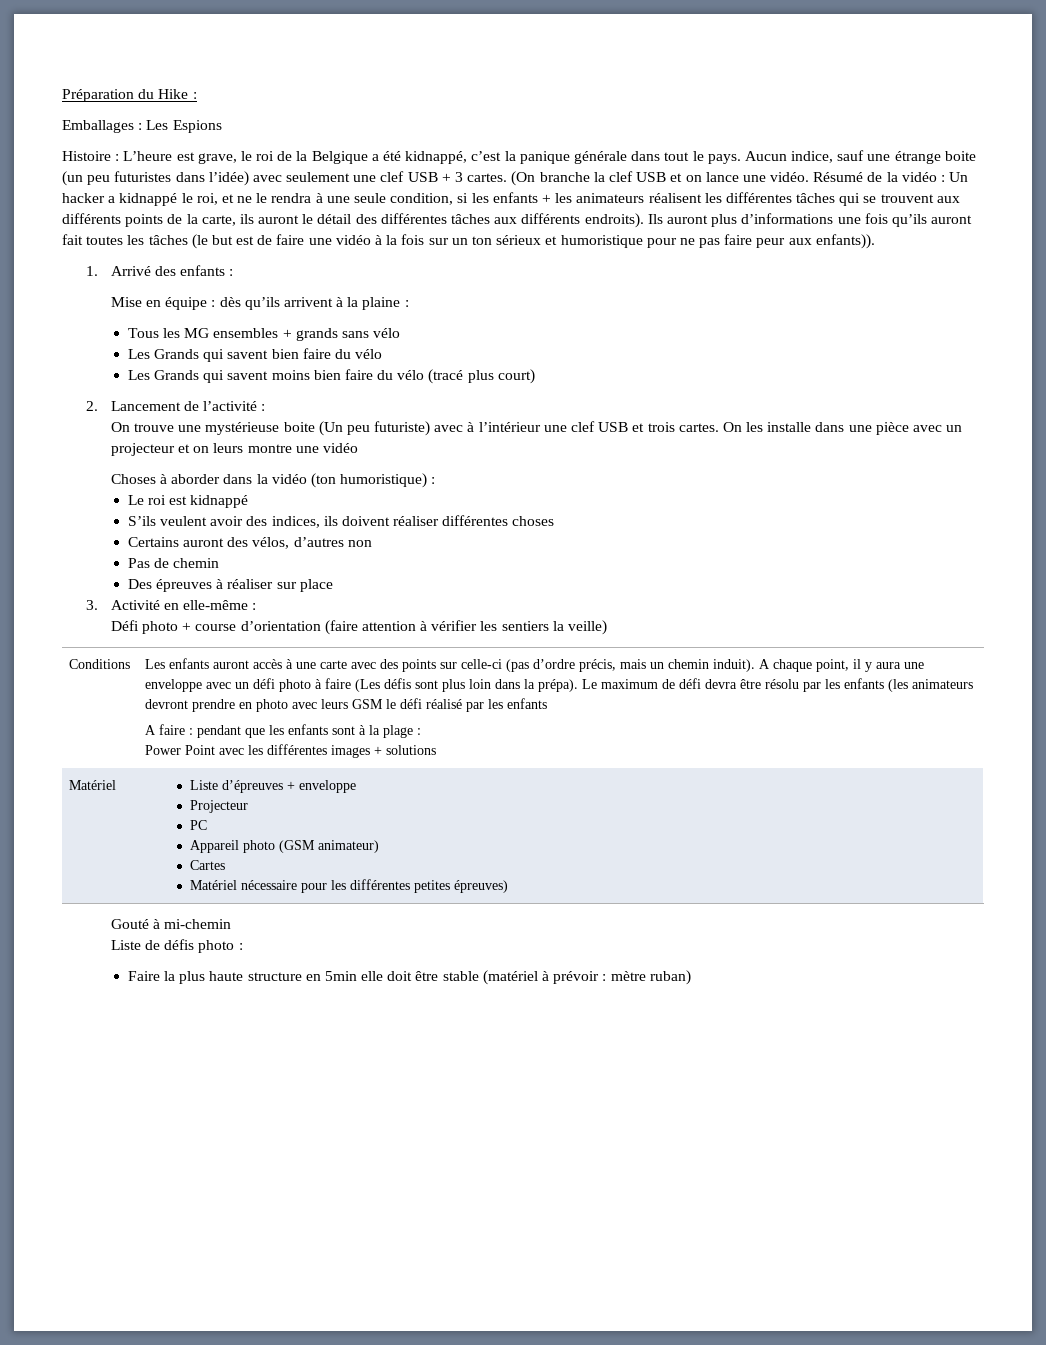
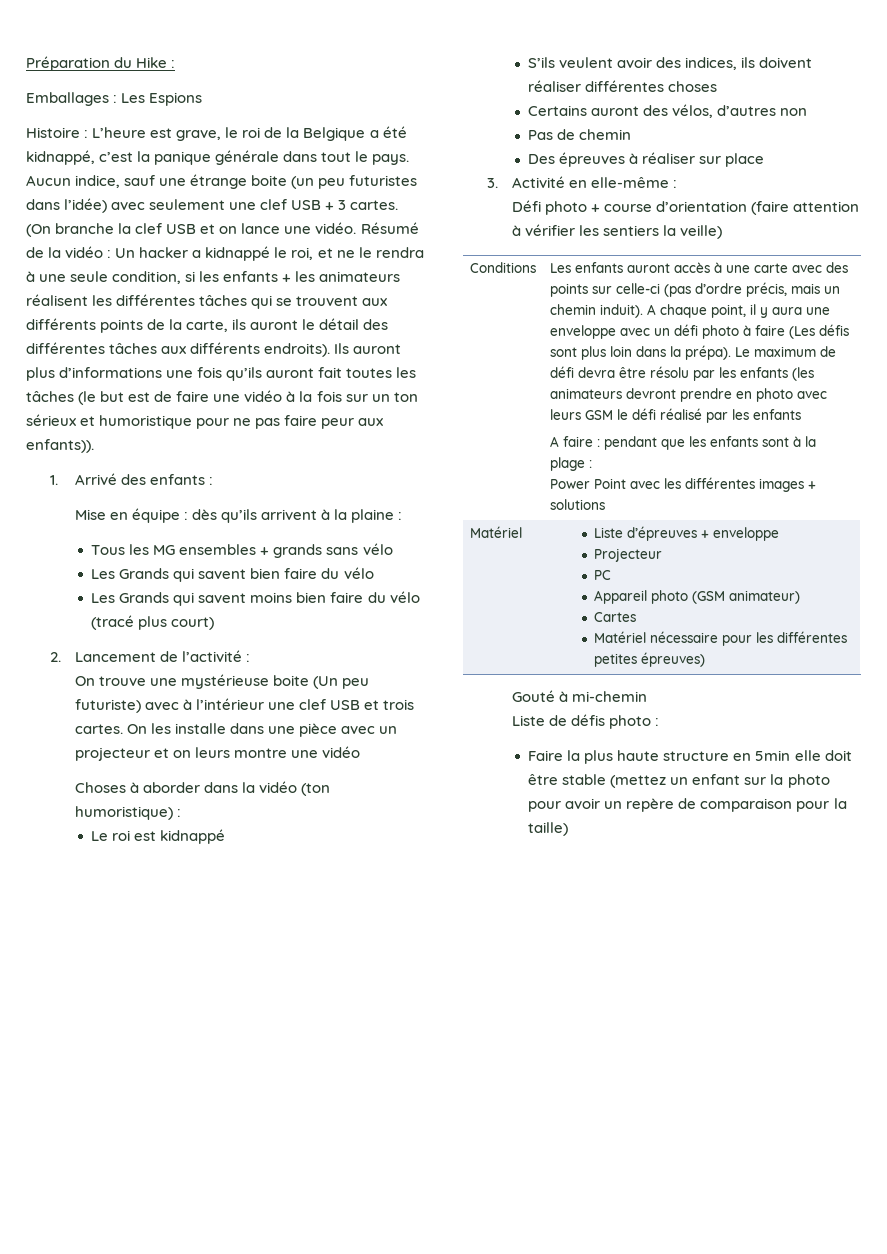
- Faire la plus haute structure en 5min elle doit être stable (matériel à prévoir : mètre ruban)
+ Faire la plus haute structure en 5min elle doit être stable (mettez un enfant sur la photo pour avoir un repère de comparaison pour la taille)

